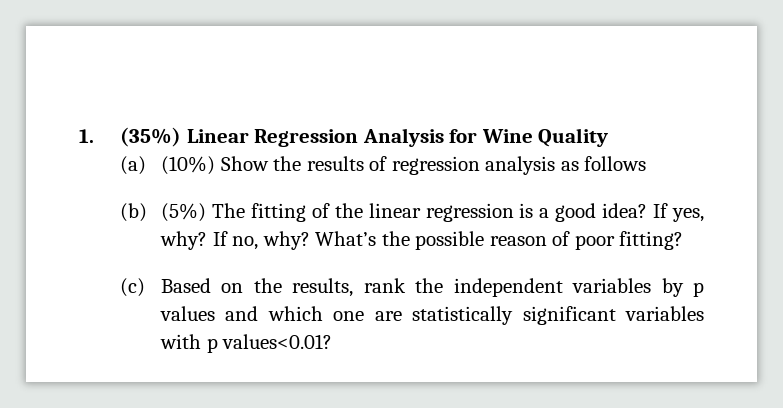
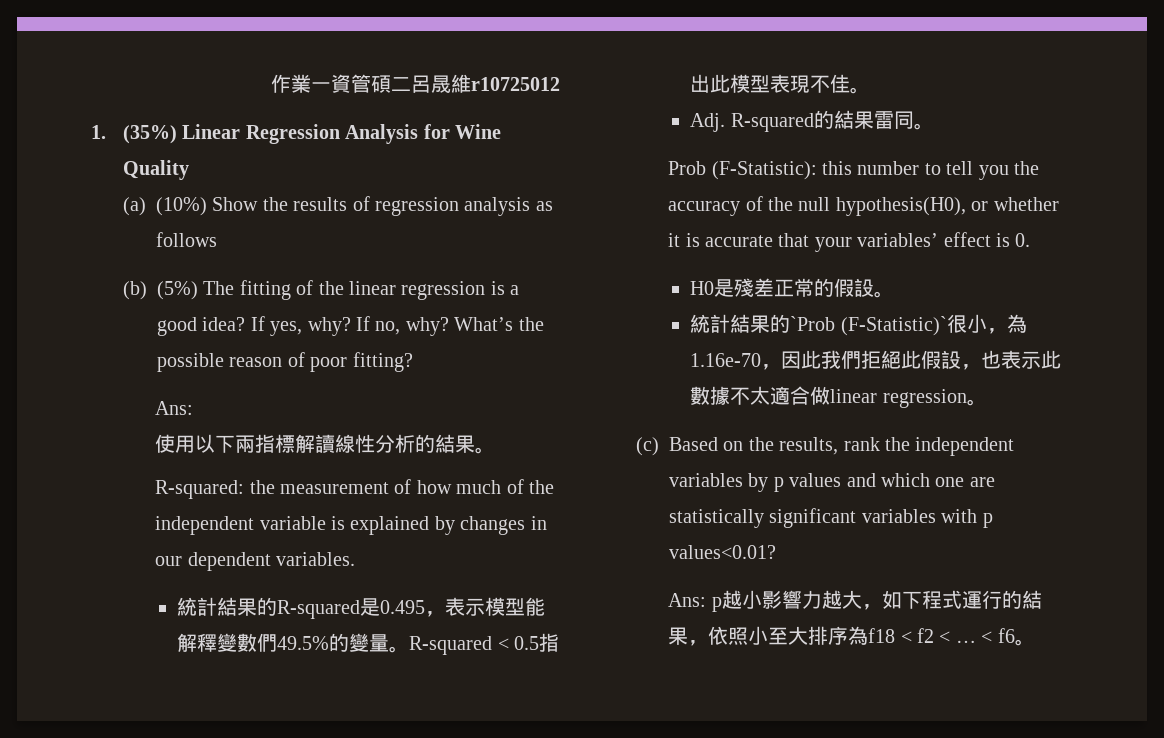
+ 作業一資管碩二呂晟維r10725012
  What’s the possible reason of poor fitting?
+ Ans:
+ 使用以下兩指標解讀線性分析的結果。
+ R-squared: the measurement of how much of the independent variable is explained by changes in our dependent variables.
+ 統計結果的R-squared是0.495，表示模型能解釋變數們49.5%的變量。R-squared < 0.5指出此模型表現不佳。
+ Adj. R-squared的結果雷同。
+ Prob (F-Statistic): this number to tell you the accuracy of the null hypothesis(H0), or whether it is accurate that your variables’ effect is 0.
+ H0是殘差正常的假設。
+ 統計結果的`Prob (F-Statistic)`很小，為1.16e-70，因此我們拒絕此假設，也表示此數據不太適合做linear regression。
+ Ans: p越小影響力越大，如下程式運行的結果，依照小至大排序為f18 < f2 < … < f6。

